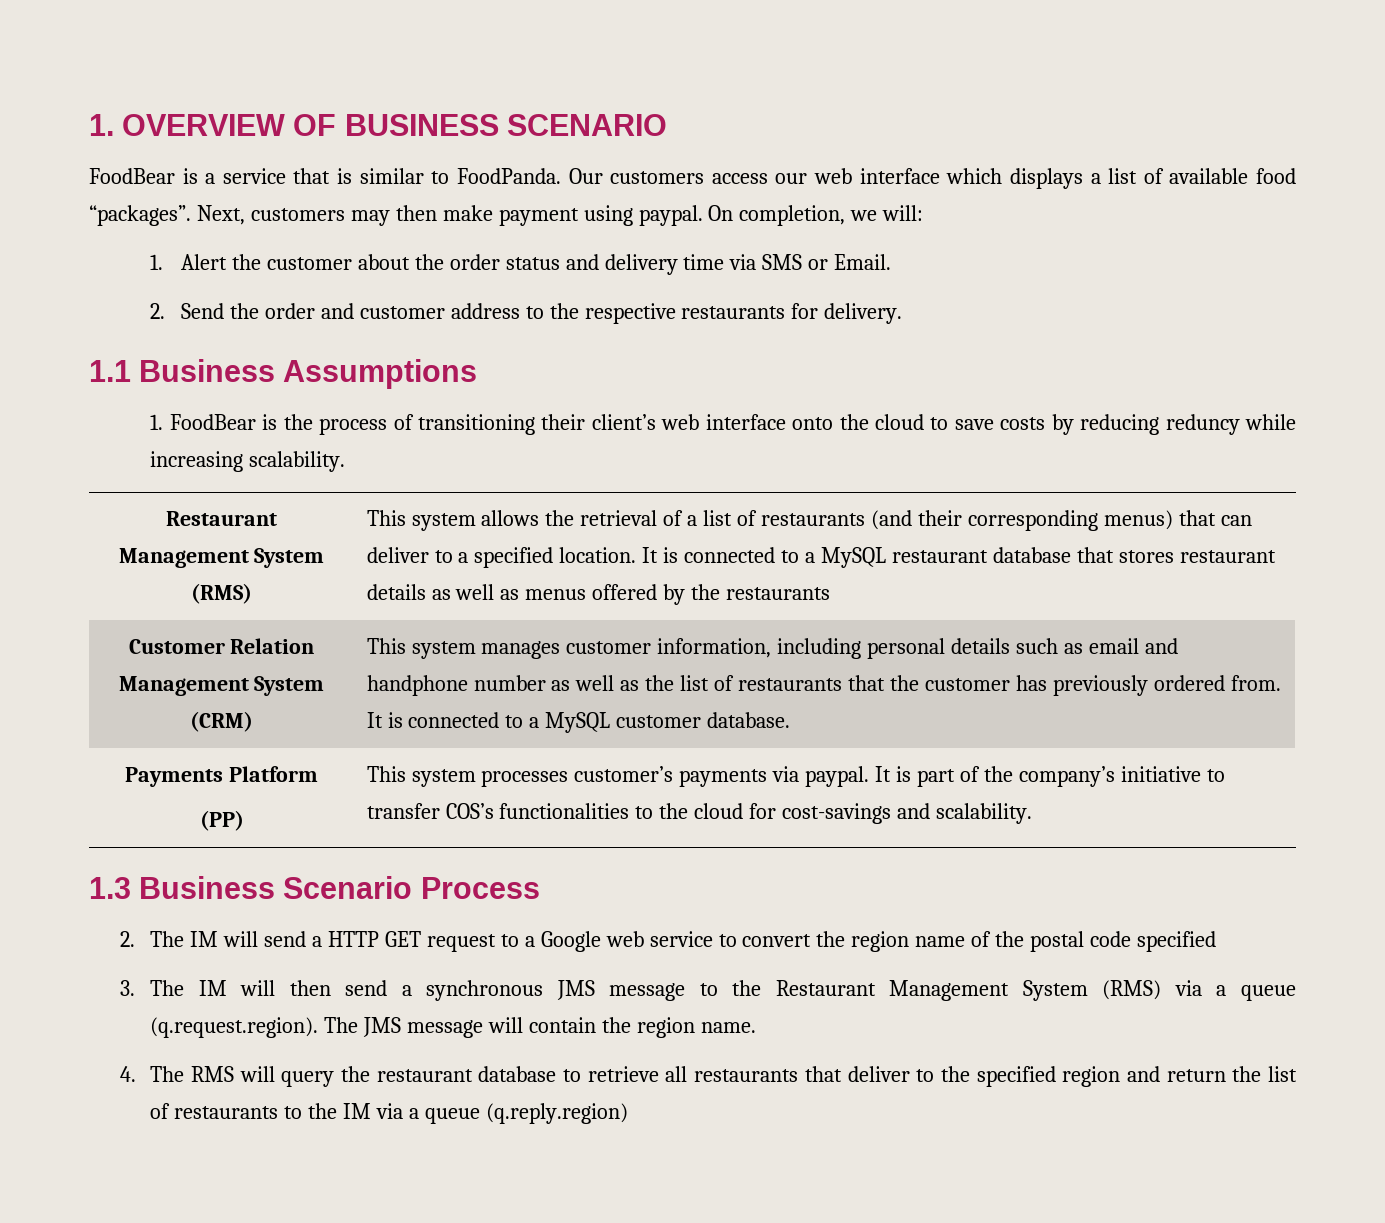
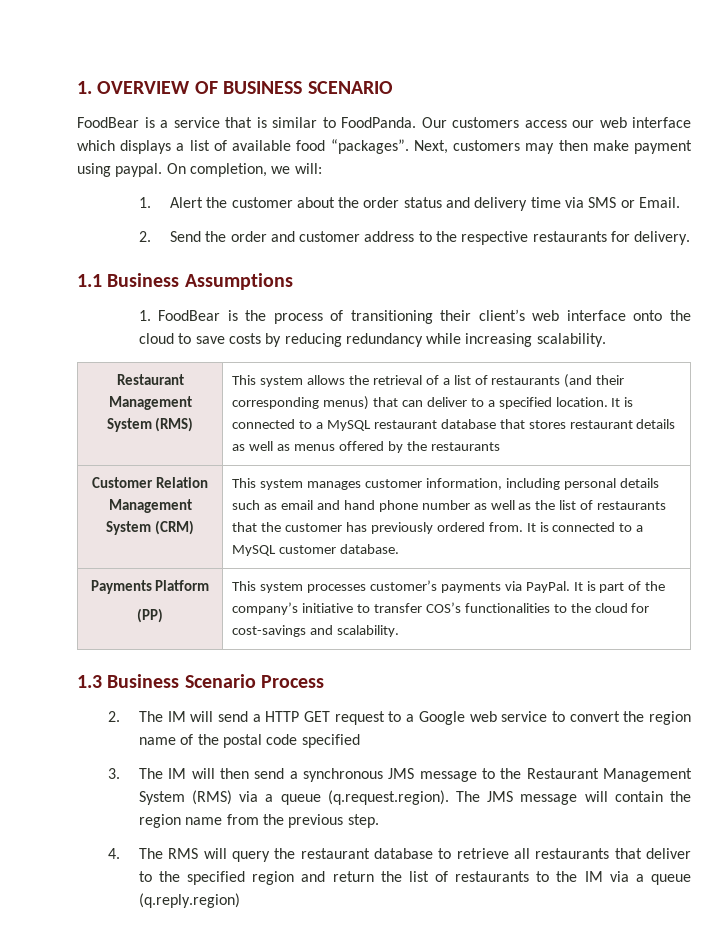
- 1. FoodBear is the process of transitioning their client’s web interface onto the cloud to save costs by reducing reduncy while increasing scalability.
+ 1. FoodBear is the process of transitioning their client’s web interface onto the cloud to save costs by reducing redundancy while increasing scalability.
- This system manages customer information, including personal details such as email and handphone number as well as the list of restaurants that the customer has previously ordered from.
+ This system manages customer information, including personal details such as email and hand phone number as well as the list of restaurants that the customer has previously ordered from.
  Payments Platform
- (PP) | This system processes customer’s payments via paypal. It is part of the company’s initiative to transfer COS’s functionalities to the cloud for cost-savings and scalability.
+ (PP) | This system processes customer’s payments via PayPal. It is part of the company’s initiative to transfer COS’s functionalities to the cloud for cost-savings and scalability.
- 3. The IM will then send a synchronous JMS message to the Restaurant Management System (RMS) via a queue (q.request.region). The JMS message will contain the region name.
+ 3. The IM will then send a synchronous JMS message to the Restaurant Management System (RMS) via a queue (q.request.region). The JMS message will contain the region name from the previous step.

